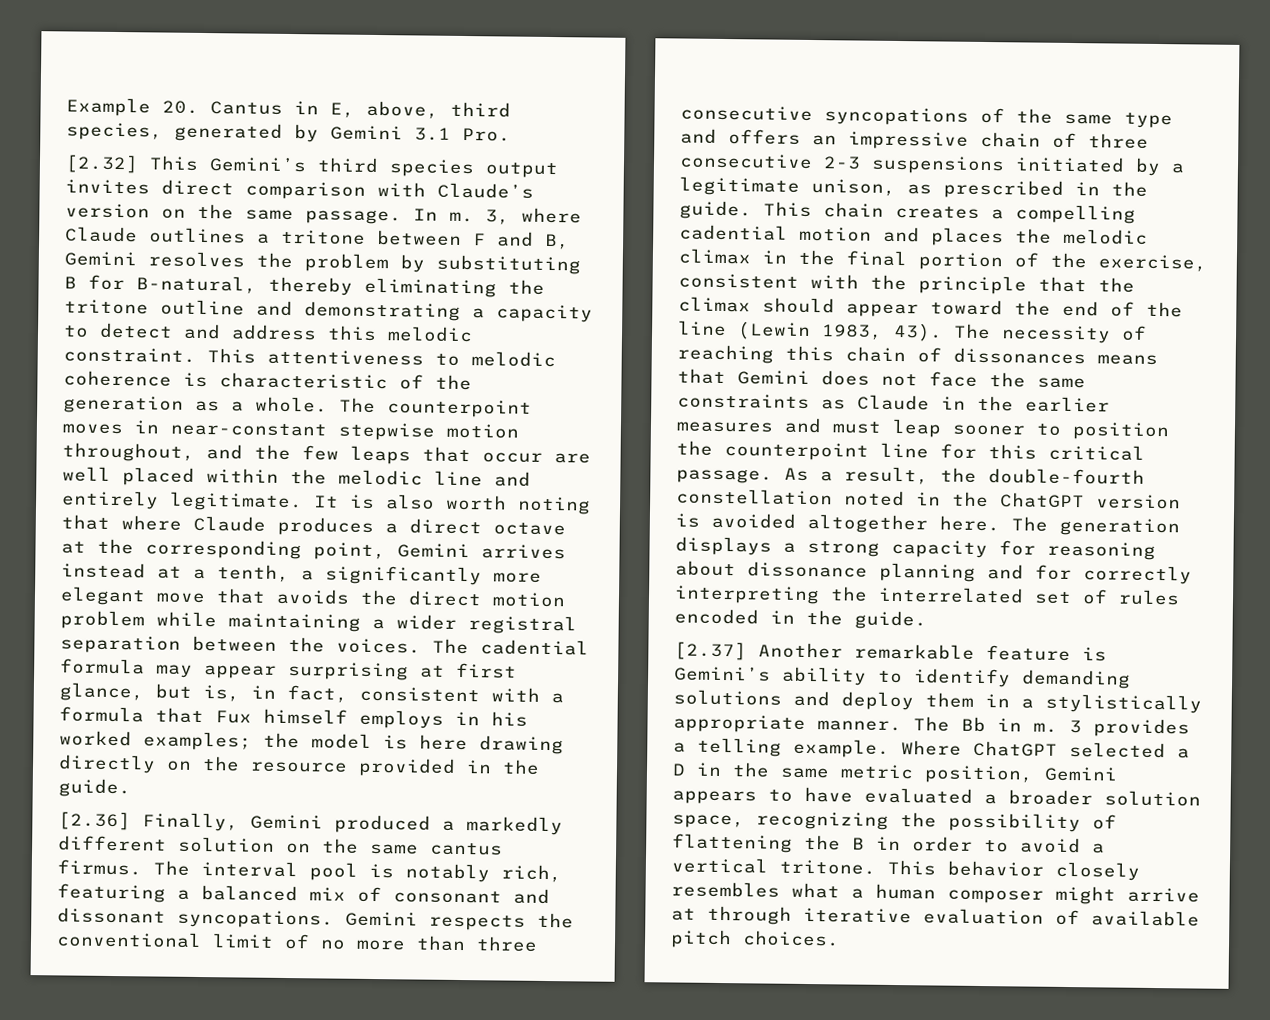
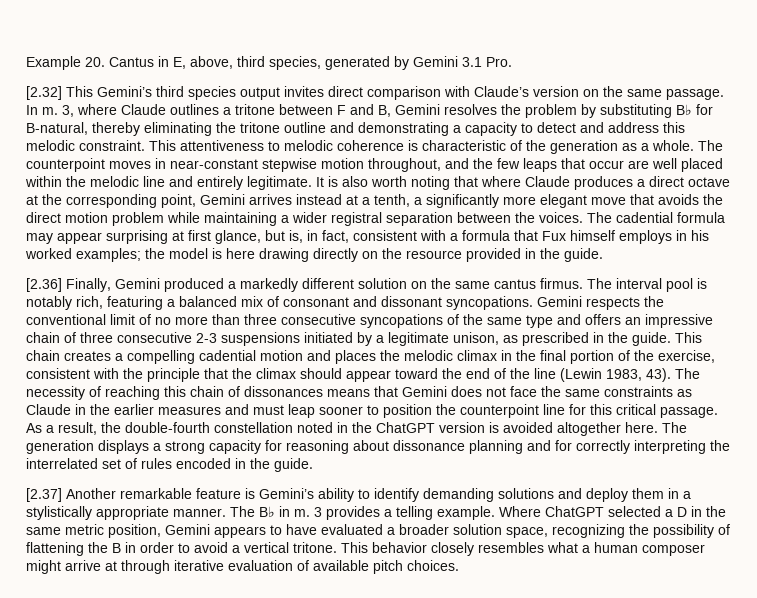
- 3, where Claude outlines a tritone between F and B, Gemini resolves the problem by substituting B for B-natural, thereby eliminating the tritone outline and demonstrating a capacity to detect and address this melodic constraint.
+ 3, where Claude outlines a tritone between F and B, Gemini resolves the problem by substituting B♭ for B-natural, thereby eliminating the tritone outline and demonstrating a capacity to detect and address this melodic constraint.
- The Bb in m.
+ The B♭ in m.

